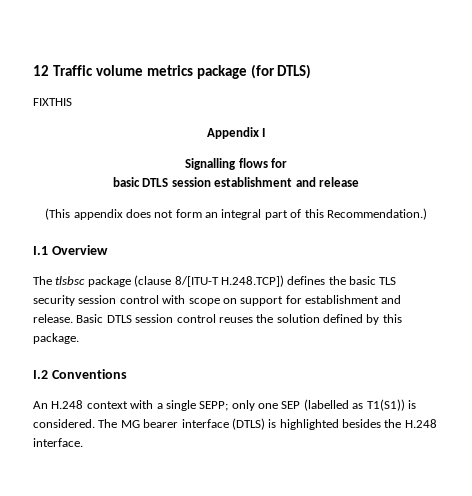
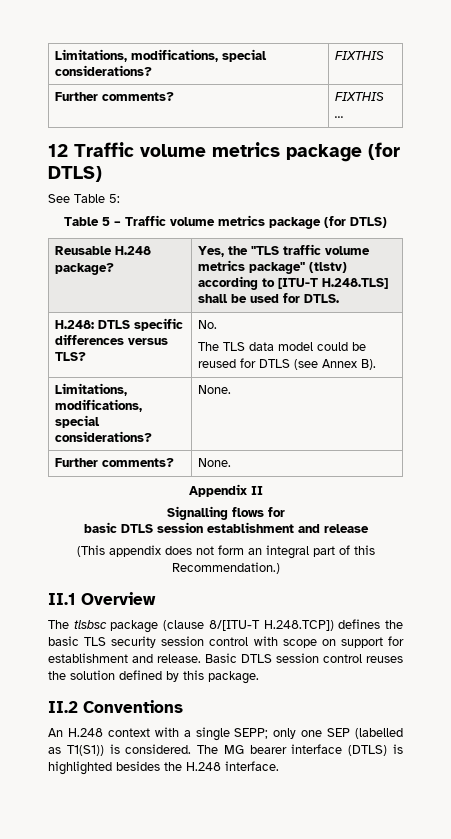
+ Limitations, modifications, special considerations? | FIXTHIS
+ Further comments? | FIXTHIS …
- FIXTHIS
+ See Table 5:
+ Table 5 – Traffic volume metrics package (for DTLS)
+ Reusable H.248 package? | Yes, the "TLS traffic volume metrics package" (tlstv) according to [ITU-T H.248.TLS] shall be used for DTLS.
+ H.248: DTLS specific differences versus TLS? | No.
+ The TLS data model could be reused for DTLS (see Annex B).
+ Limitations, modifications, special considerations? | None.
+ Further comments? | None.
- Appendix I
+ Appendix II
- I.1 Overview
+ II.1 Overview
- I.2 Conventions
+ II.2 Conventions

